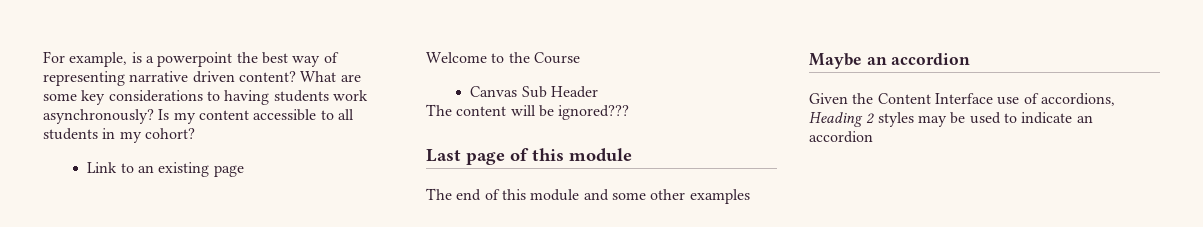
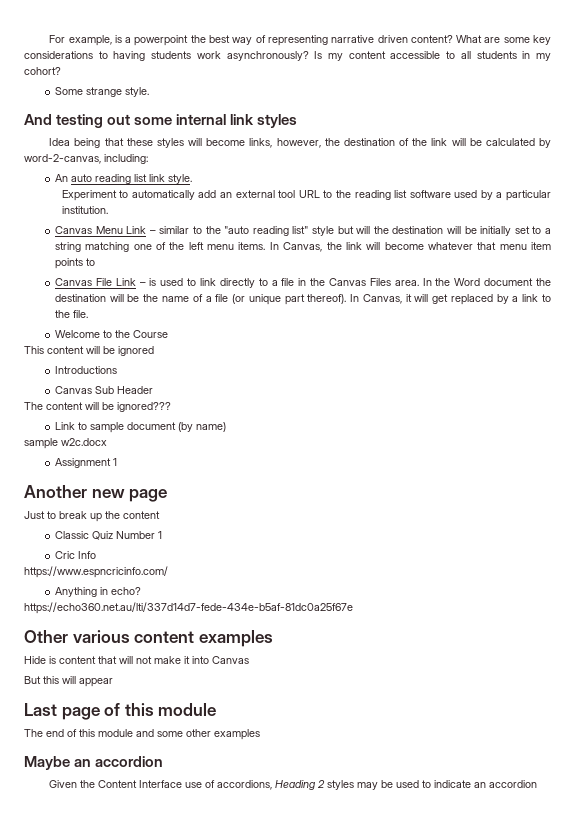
- Link to an existing page
+ Some strange style.
+ And testing out some internal link styles
+ Idea being that these styles will become links, however, the destination of the link will be calculated by word-2-canvas, including:
+ An auto reading list link style.
+ Experiment to automatically add an external tool URL to the reading list software used by a particular institution.
+ Canvas Menu Link – similar to the "auto reading list" style but will the destination will be initially set to a string matching one of the left menu items. In Canvas, the link will become whatever that menu item points to
+ Canvas File Link – is used to link directly to a file in the Canvas Files area. In the Word document the destination will be the name of a file (or unique part thereof). In Canvas, it will get replaced by a link to the file.
  Welcome to the Course
+ This content will be ignored
+ Introductions
+ Link to sample document (by name)
+ sample w2c.docx
+ Assignment 1
+ Another new page
+ Just to break up the content
+ Classic Quiz Number 1
+ Cric Info
+ https://www.espncricinfo.com/
+ Anything in echo?
+ https://echo360.net.au/lti/337d14d7-fede-434e-b5af-81dc0a25f67e
+ Other various content examples
+ Hide is content that will not make it into Canvas
+ But this will appear

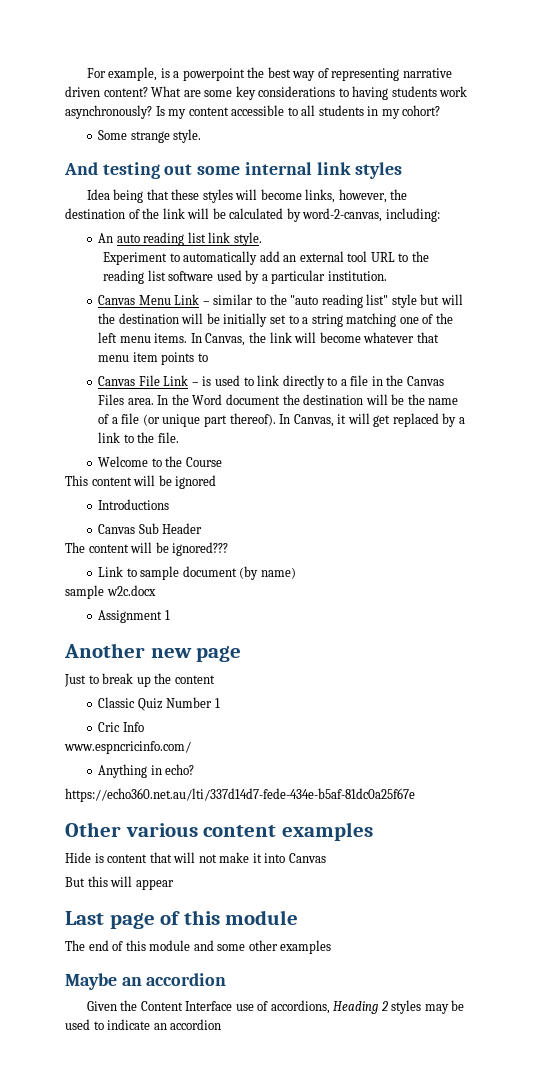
- https://www.espncricinfo.com/
+ www.espncricinfo.com/

